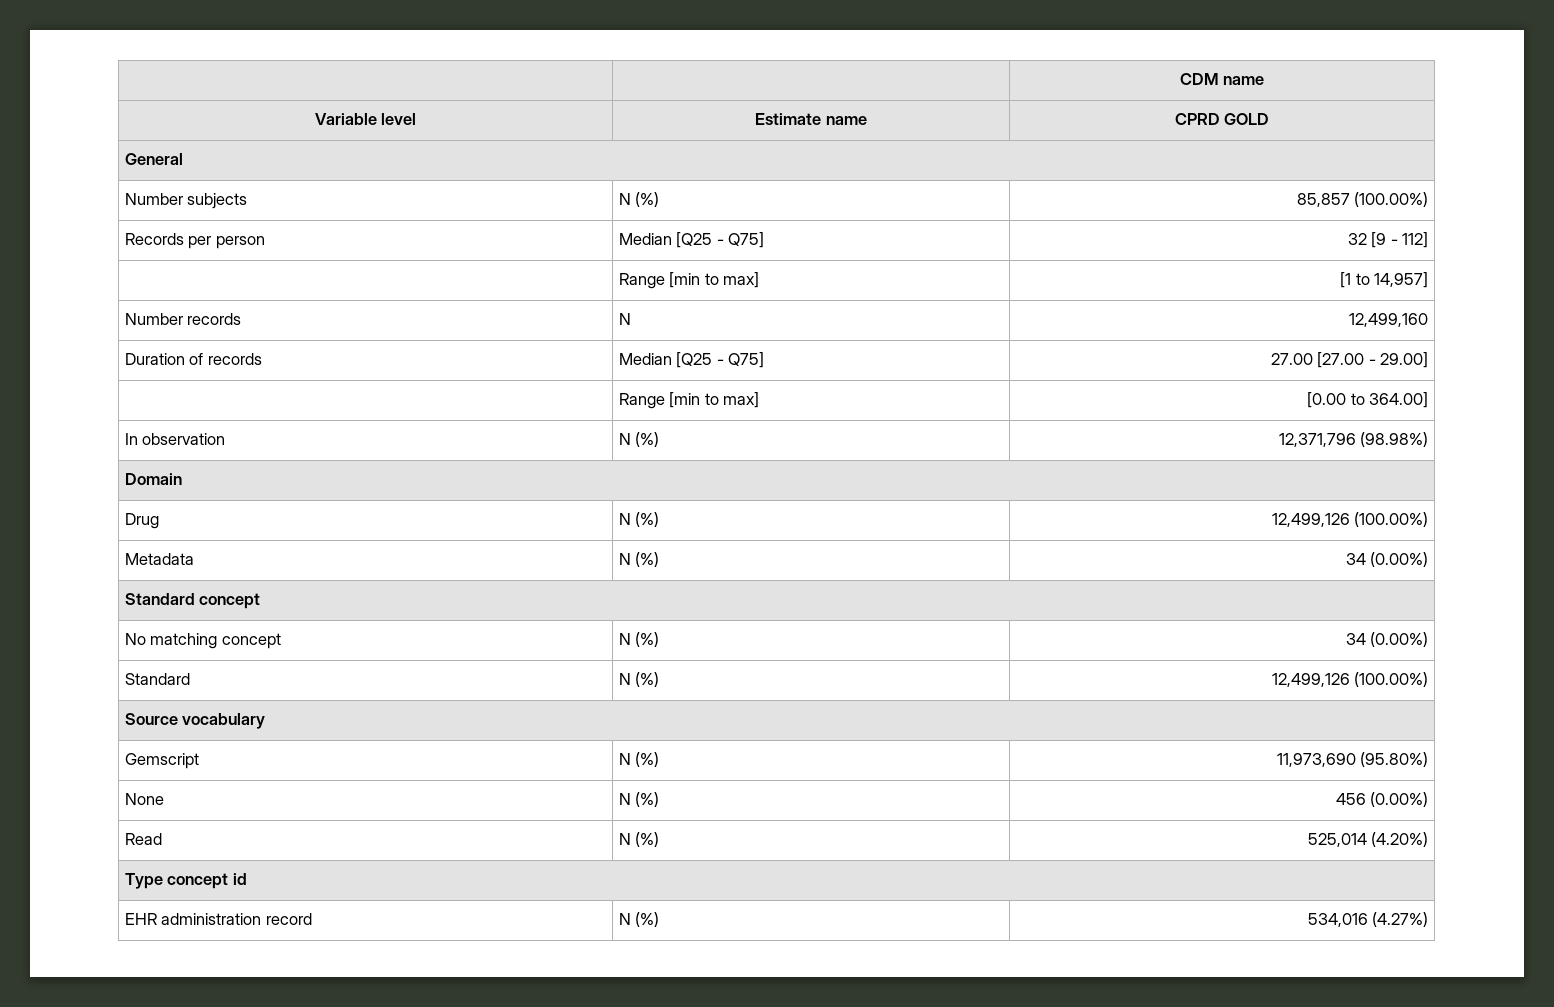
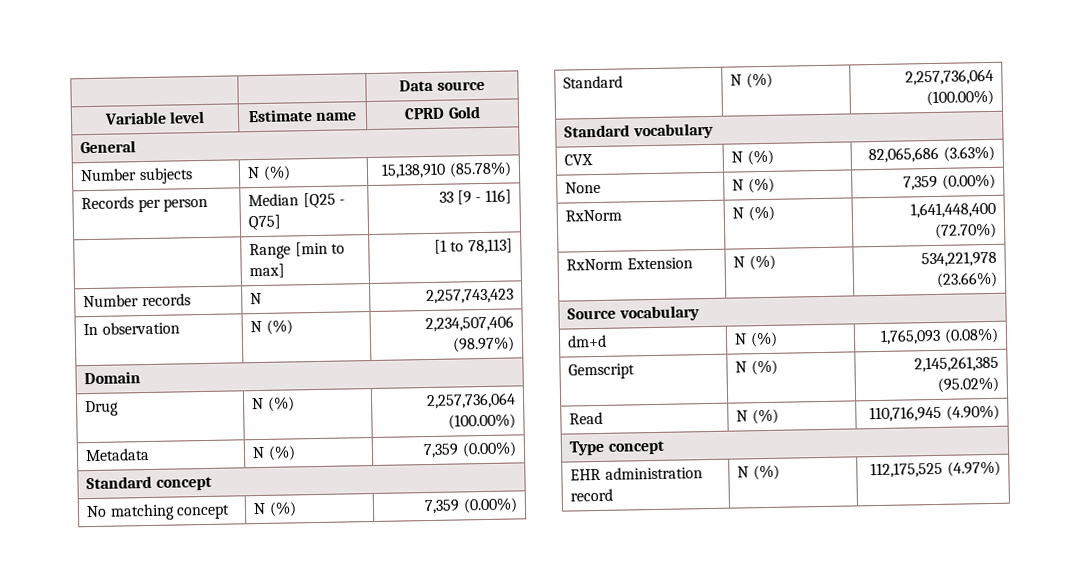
- | | CDM name
+ | | Data source
- Variable level | Estimate name | CPRD GOLD
+ Variable level | Estimate name | CPRD Gold
- Number subjects | N (%) | 85,857 (100.00%)
+ Number subjects | N (%) | 15,138,910 (85.78%)
- Records per person | Median [Q25 - Q75] | 32 [9 - 112]
+ Records per person | Median [Q25 - Q75] | 33 [9 - 116]
- | Range [min to max] | [1 to 14,957]
+ | Range [min to max] | [1 to 78,113]
- Number records | N | 12,499,160
- Duration of records | Median [Q25 - Q75] | 27.00 [27.00 - 29.00]
- | Range [min to max] | [0.00 to 364.00]
+ Number records | N | 2,257,743,423
- In observation | N (%) | 12,371,796 (98.98%)
+ In observation | N (%) | 2,234,507,406 (98.97%)
- Drug | N (%) | 12,499,126 (100.00%)
+ Drug | N (%) | 2,257,736,064 (100.00%)
- Metadata | N (%) | 34 (0.00%)
+ Metadata | N (%) | 7,359 (0.00%)
- No matching concept | N (%) | 34 (0.00%)
+ No matching concept | N (%) | 7,359 (0.00%)
- Standard | N (%) | 12,499,126 (100.00%)
+ Standard | N (%) | 2,257,736,064 (100.00%)
+ Standard vocabulary
+ CVX | N (%) | 82,065,686 (3.63%)
+ None | N (%) | 7,359 (0.00%)
+ RxNorm | N (%) | 1,641,448,400 (72.70%)
+ RxNorm Extension | N (%) | 534,221,978 (23.66%)
  Source vocabulary
- Gemscript | N (%) | 11,973,690 (95.80%)
- None | N (%) | 456 (0.00%)
+ dm+d | N (%) | 1,765,093 (0.08%)
+ Gemscript | N (%) | 2,145,261,385 (95.02%)
- Read | N (%) | 525,014 (4.20%)
+ Read | N (%) | 110,716,945 (4.90%)
- Type concept id
+ Type concept
- EHR administration record | N (%) | 534,016 (4.27%)
+ EHR administration record | N (%) | 112,175,525 (4.97%)

